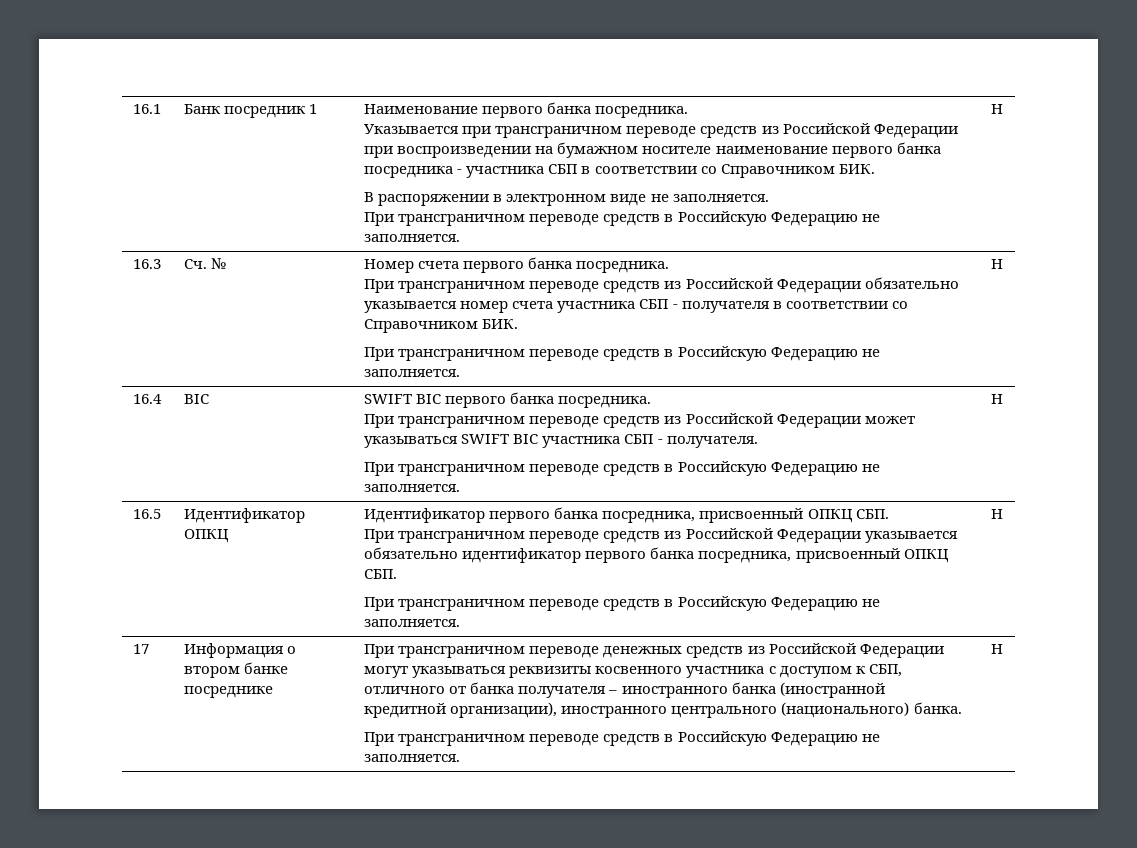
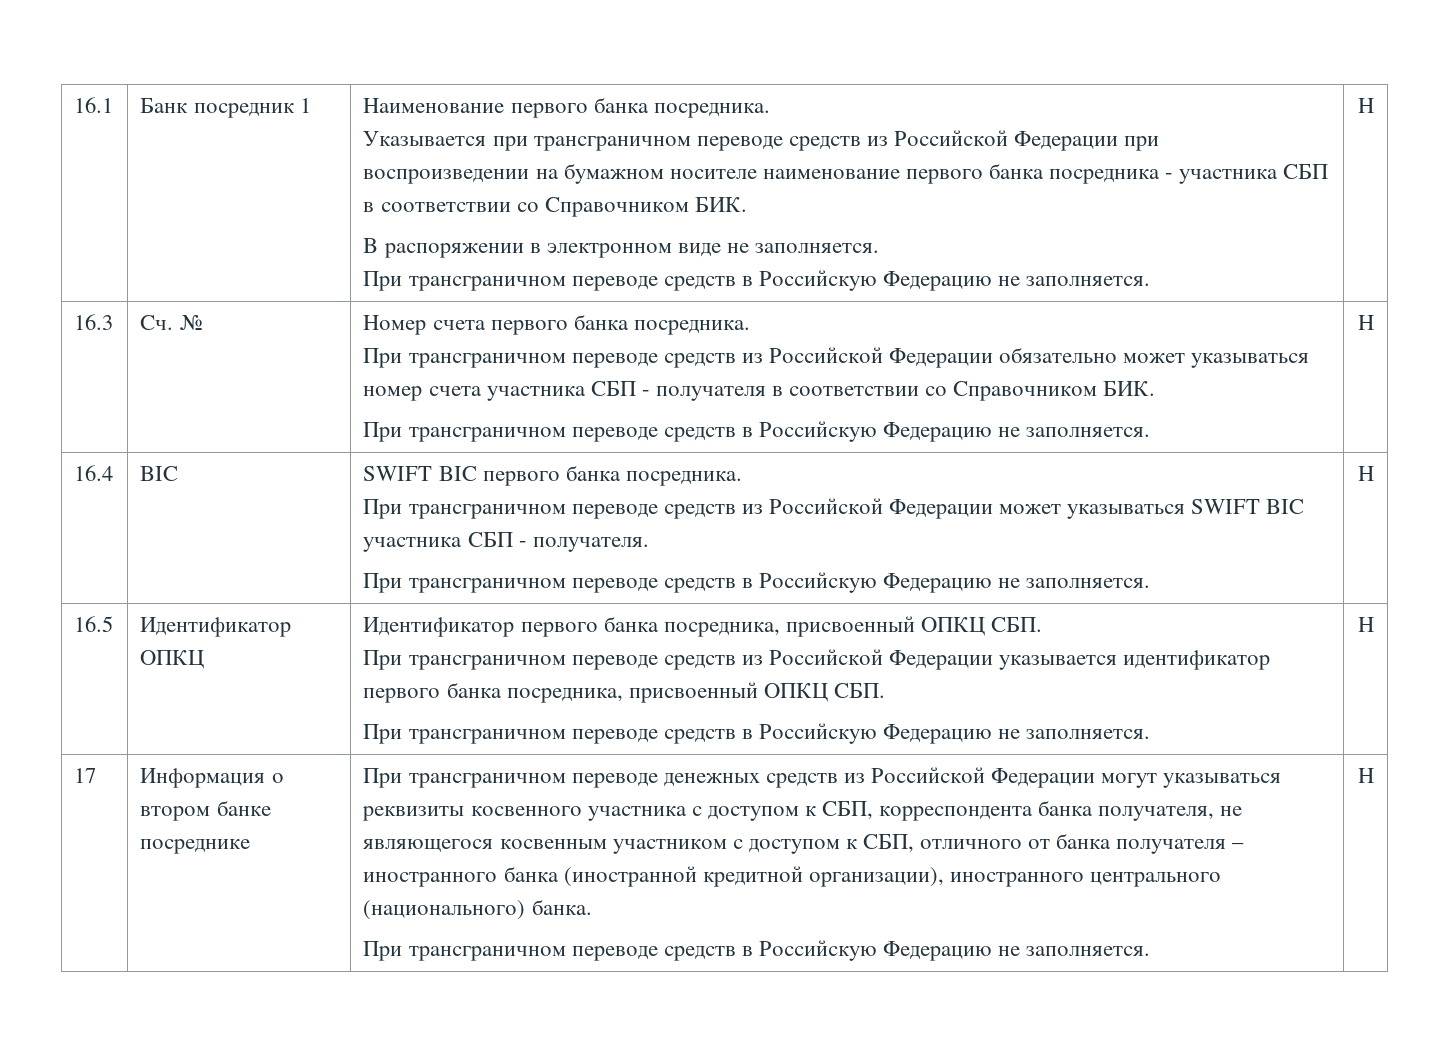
  16.3 | Сч. № | Номер счета первого банка посредника.
- При трансграничном переводе средств из Российской Федерации обязательно указывается номер счета участника СБП - получателя в соответствии со Справочником БИК.
+ При трансграничном переводе средств из Российской Федерации обязательно может указываться номер счета участника СБП - получателя в соответствии со Справочником БИК.
  16.5 | Идентификатор ОПКЦ | Идентификатор первого банка посредника, присвоенный ОПКЦ СБП.
- При трансграничном переводе средств из Российской Федерации указывается обязательно идентификатор первого банка посредника, присвоенный ОПКЦ СБП.
+ При трансграничном переводе средств из Российской Федерации указывается идентификатор первого банка посредника, присвоенный ОПКЦ СБП.
- При трансграничном переводе денежных средств из Российской Федерации могут указываться реквизиты косвенного участника с доступом к СБП, отличного от банка получателя – иностранного банка (иностранной кредитной организации), иностранного центрального (национального) банка.
+ При трансграничном переводе денежных средств из Российской Федерации могут указываться реквизиты косвенного участника с доступом к СБП, корреспондента банка получателя, не являющегося косвенным участником с доступом к СБП, отличного от банка получателя – иностранного банка (иностранной кредитной организации), иностранного центрального (национального) банка.

